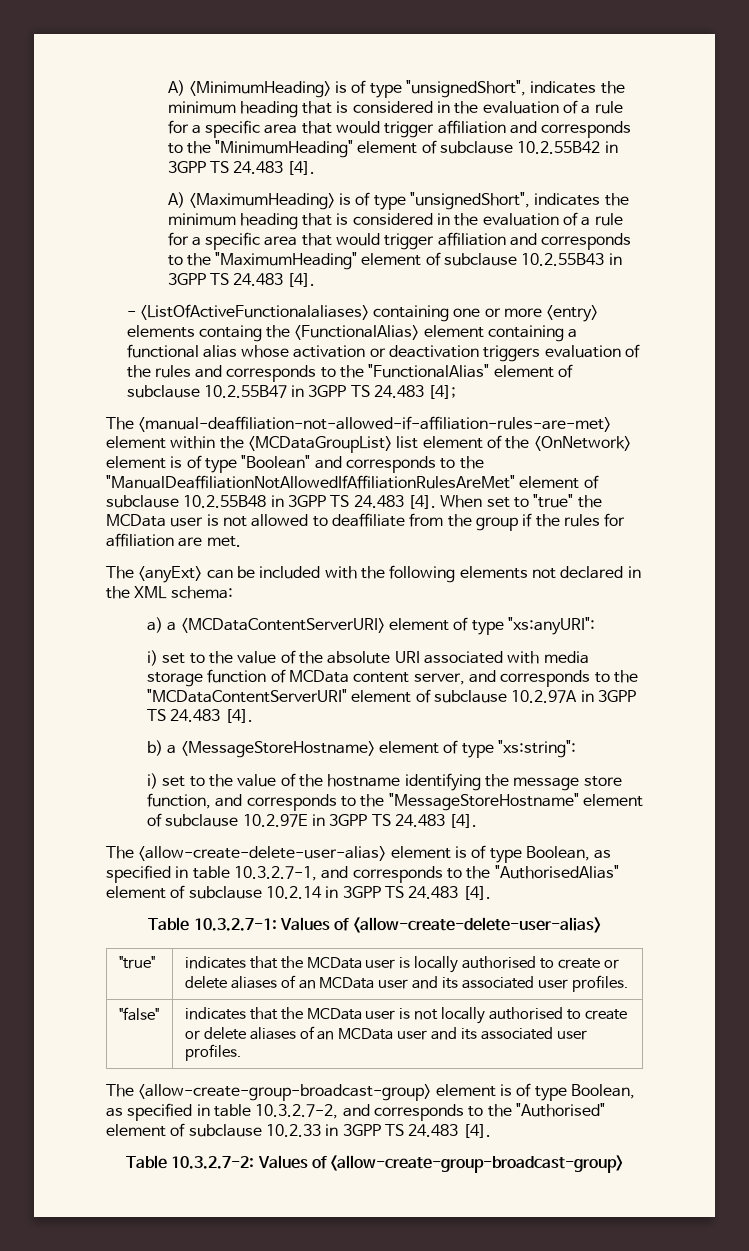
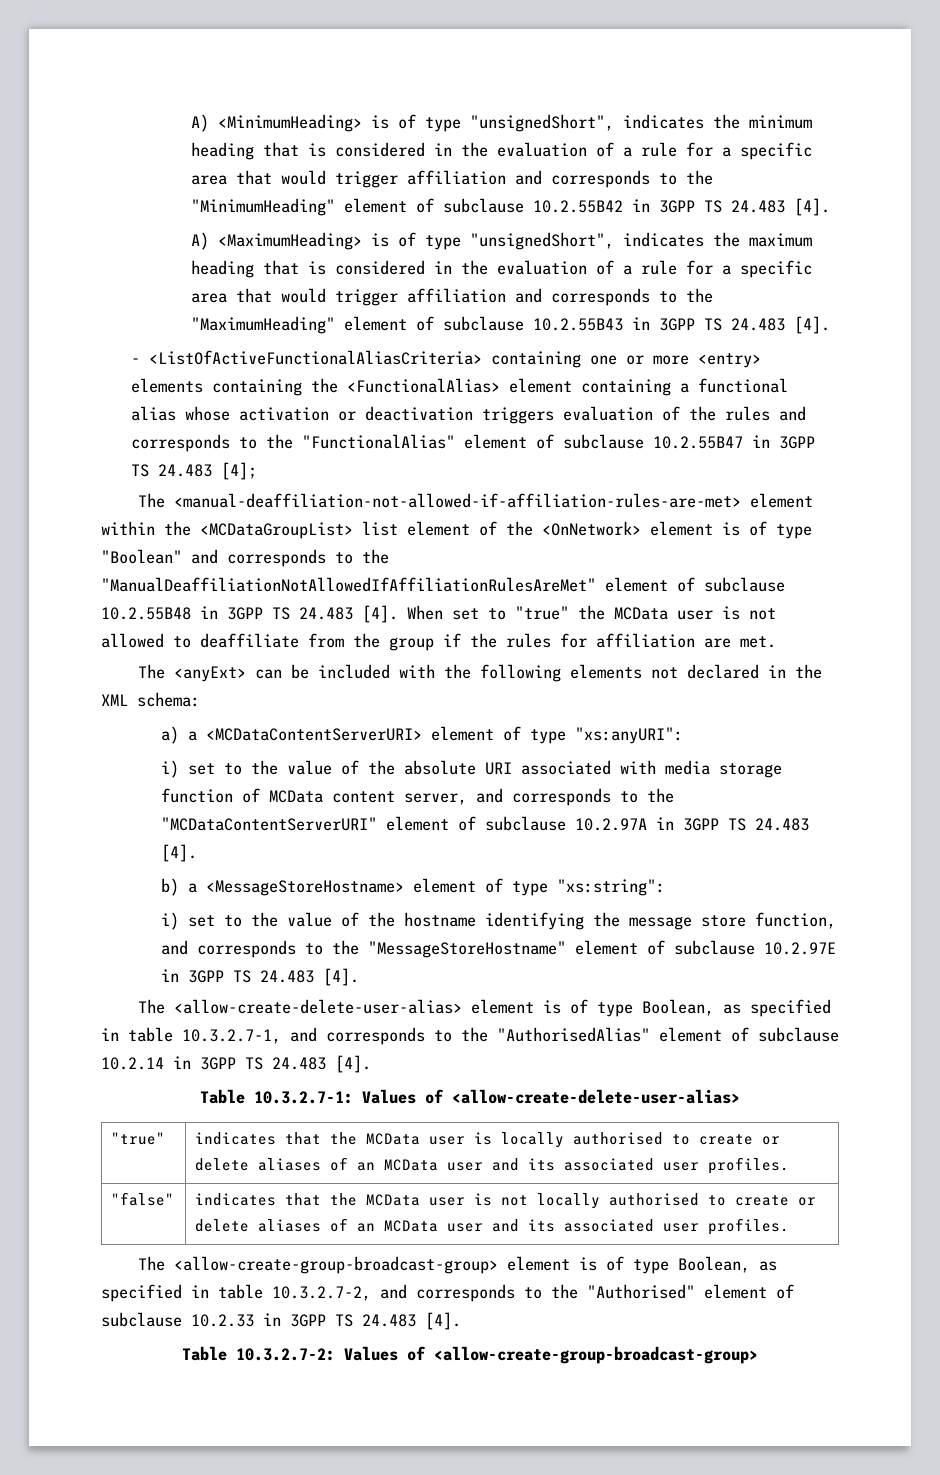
- A) <MaximumHeading> is of type "unsignedShort", indicates the minimum heading that is considered in the evaluation of a rule for a specific area that would trigger affiliation and corresponds to the "MaximumHeading" element of subclause 10.2.55B43 in 3GPP TS 24.483 [4].
+ A) <MaximumHeading> is of type "unsignedShort", indicates the maximum heading that is considered in the evaluation of a rule for a specific area that would trigger affiliation and corresponds to the "MaximumHeading" element of subclause 10.2.55B43 in 3GPP TS 24.483 [4].
- - <ListOfActiveFunctionalaliases> containing one or more <entry> elements containg the <FunctionalAlias> element containing a functional alias whose activation or deactivation triggers evaluation of the rules and corresponds to the "FunctionalAlias" element of subclause 10.2.55B47 in 3GPP TS 24.483 [4];
+ - <ListOfActiveFunctionalAliasCriteria> containing one or more <entry> elements containing the <FunctionalAlias> element containing a functional alias whose activation or deactivation triggers evaluation of the rules and corresponds to the "FunctionalAlias" element of subclause 10.2.55B47 in 3GPP TS 24.483 [4];

